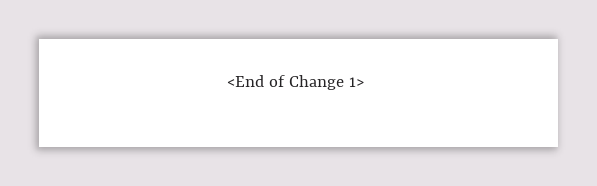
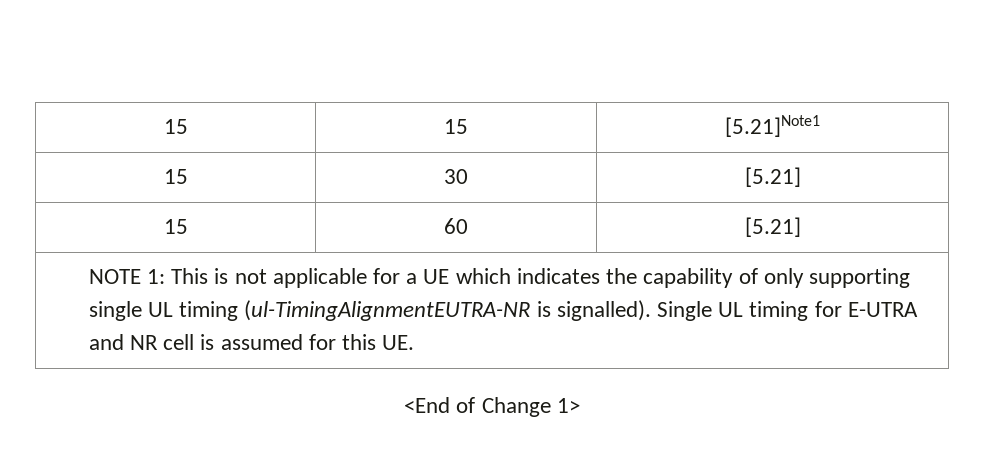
+ 15 | 15 | [5.21]Note1
+ 15 | 30 | [5.21]
+ 15 | 60 | [5.21]
+ NOTE 1: This is not applicable for a UE which indicates the capability of only supporting single UL timing (ul-TimingAlignmentEUTRA-NR is signalled). Single UL timing for E-UTRA and NR cell is assumed for this UE.

